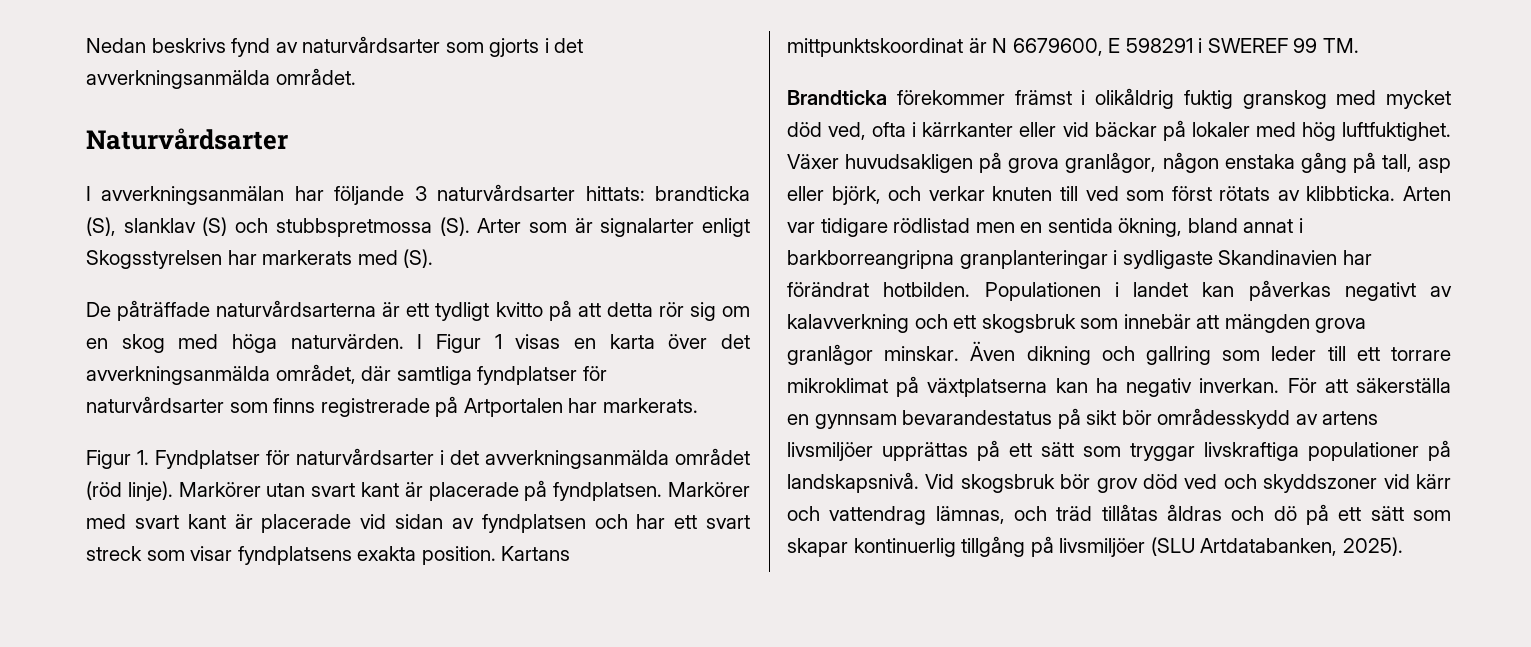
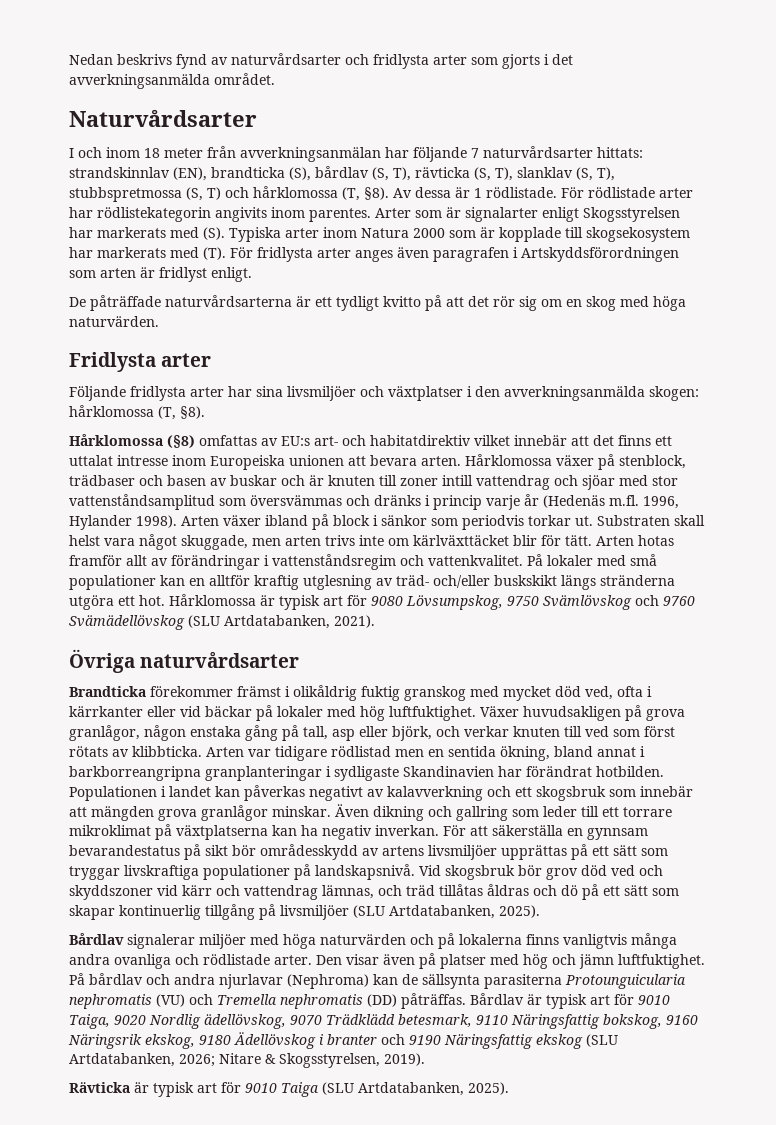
- Nedan beskrivs fynd av naturvårdsarter som gjorts i det avverkningsanmälda området.
+ Nedan beskrivs fynd av naturvårdsarter och fridlysta arter som gjorts i det avverkningsanmälda området.
- I avverkningsanmälan har följande 3 naturvårdsarter hittats: brandticka (S), slanklav (S) och stubbspretmossa (S). Arter som är signalarter enligt Skogsstyrelsen har markerats med (S).
+ I och inom 18 meter från avverkningsanmälan har följande 7 naturvårdsarter hittats: strandskinnlav (EN), brandticka (S), bårdlav (S, T), rävticka (S, T), slanklav (S, T), stubbspretmossa (S, T) och hårklomossa (T, §8). Av dessa är 1 rödlistade. För rödlistade arter har rödlistekategorin angivits inom parentes. Arter som är signalarter enligt Skogsstyrelsen har markerats med (S). Typiska arter inom Natura 2000 som är kopplade till skogsekosystem har markerats med (T). För fridlysta arter anges även paragrafen i Artskyddsförordningen som arten är fridlyst enligt.
- De påträffade naturvårdsarterna är ett tydligt kvitto på att detta rör sig om en skog med höga naturvärden. I Figur 1 visas en karta över det avverkningsanmälda området, där samtliga fyndplatser för naturvårdsarter som finns registrerade på Artportalen har markerats.
- Figur 1. Fyndplatser för naturvårdsarter i det avverkningsanmälda området (röd linje). Markörer utan svart kant är placerade på fyndplatsen. Markörer med svart kant är placerade vid sidan av fyndplatsen och har ett svart streck som visar fyndplatsens exakta position. Kartans mittpunktskoordinat är N 6679600, E 598291 i SWEREF 99 TM.
+ De påträffade naturvårdsarterna är ett tydligt kvitto på att det rör sig om en skog med höga naturvärden.
+ Fridlysta arter
+ Följande fridlysta arter har sina livsmiljöer och växtplatser i den avverkningsanmälda skogen: hårklomossa (T, §8).
+ Hårklomossa (§8) omfattas av EU:s art- och habitatdirektiv vilket innebär att det finns ett uttalat intresse inom Europeiska unionen att bevara arten. Hårklomossa växer på stenblock, trädbaser och basen av buskar och är knuten till zoner intill vattendrag och sjöar med stor vattenståndsamplitud som översvämmas och dränks i princip varje år (Hedenäs m.fl. 1996, Hylander 1998). Arten växer ibland på block i sänkor som periodvis torkar ut. Substraten skall helst vara något skuggade, men arten trivs inte om kärlväxttäcket blir för tätt. Arten hotas framför allt av förändringar i vattenståndsregim och vattenkvalitet. På lokaler med små populationer kan en alltför kraftig utglesning av träd- och/eller buskskikt längs stränderna utgöra ett hot. Hårklomossa är typisk art för 9080 Lövsumpskog, 9750 Svämlövskog och 9760 Svämädellövskog (SLU Artdatabanken, 2021).
+ Övriga naturvårdsarter
+ Bårdlav signalerar miljöer med höga naturvärden och på lokalerna finns vanligtvis många andra ovanliga och rödlistade arter. Den visar även på platser med hög och jämn luftfuktighet. På bårdlav och andra njurlavar (Nephroma) kan de sällsynta parasiterna Protounguicularia nephromatis (VU) och Tremella nephromatis (DD) påträffas. Bårdlav är typisk art för 9010 Taiga, 9020 Nordlig ädellövskog, 9070 Trädklädd betesmark, 9110 Näringsfattig bokskog, 9160 Näringsrik ekskog, 9180 Ädellövskog i branter och 9190 Näringsfattig ekskog (SLU Artdatabanken, 2026; Nitare & Skogsstyrelsen, 2019).
+ Rävticka är typisk art för 9010 Taiga (SLU Artdatabanken, 2025).

